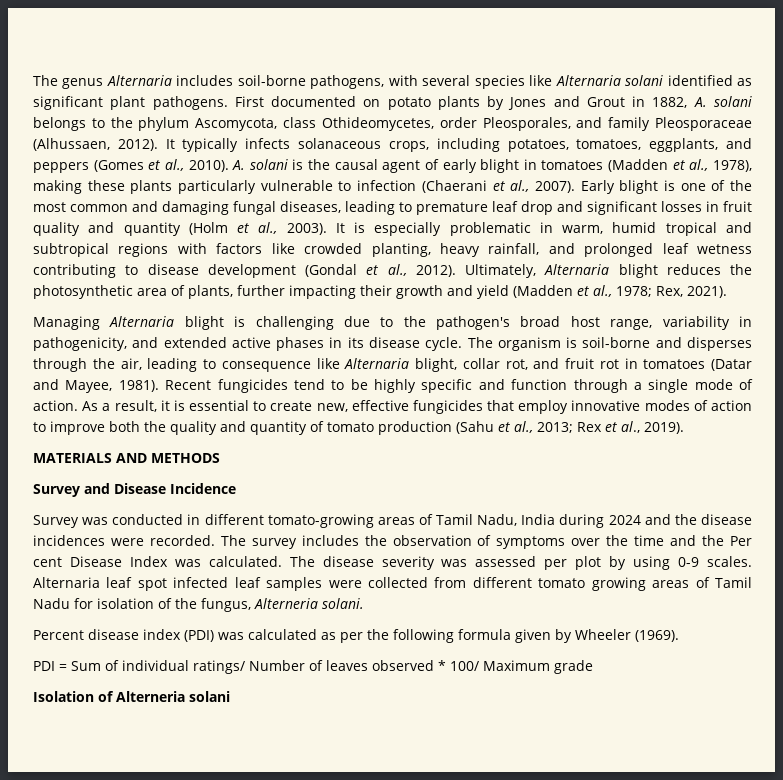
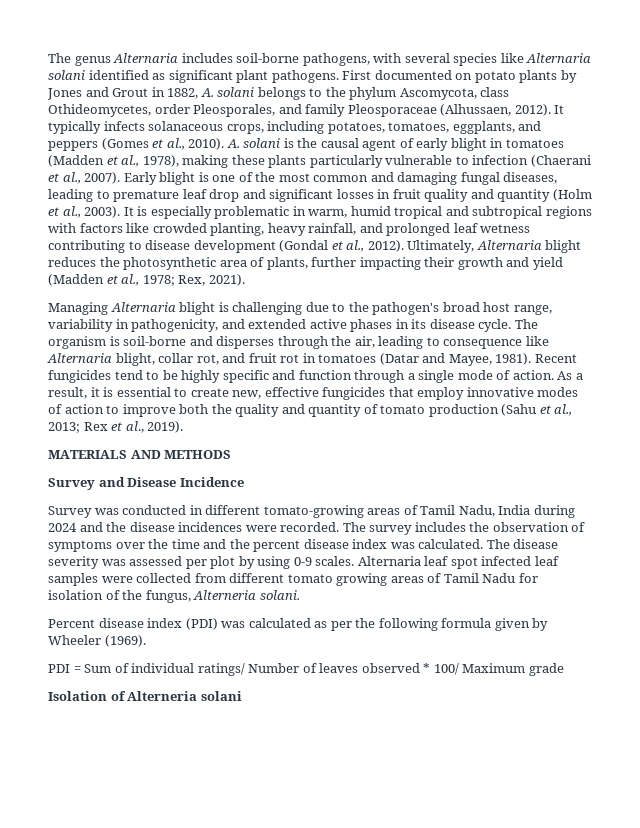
- The survey includes the observation of symptoms over the time and the Per cent Disease Index was calculated.
+ The survey includes the observation of symptoms over the time and the percent disease index was calculated.

